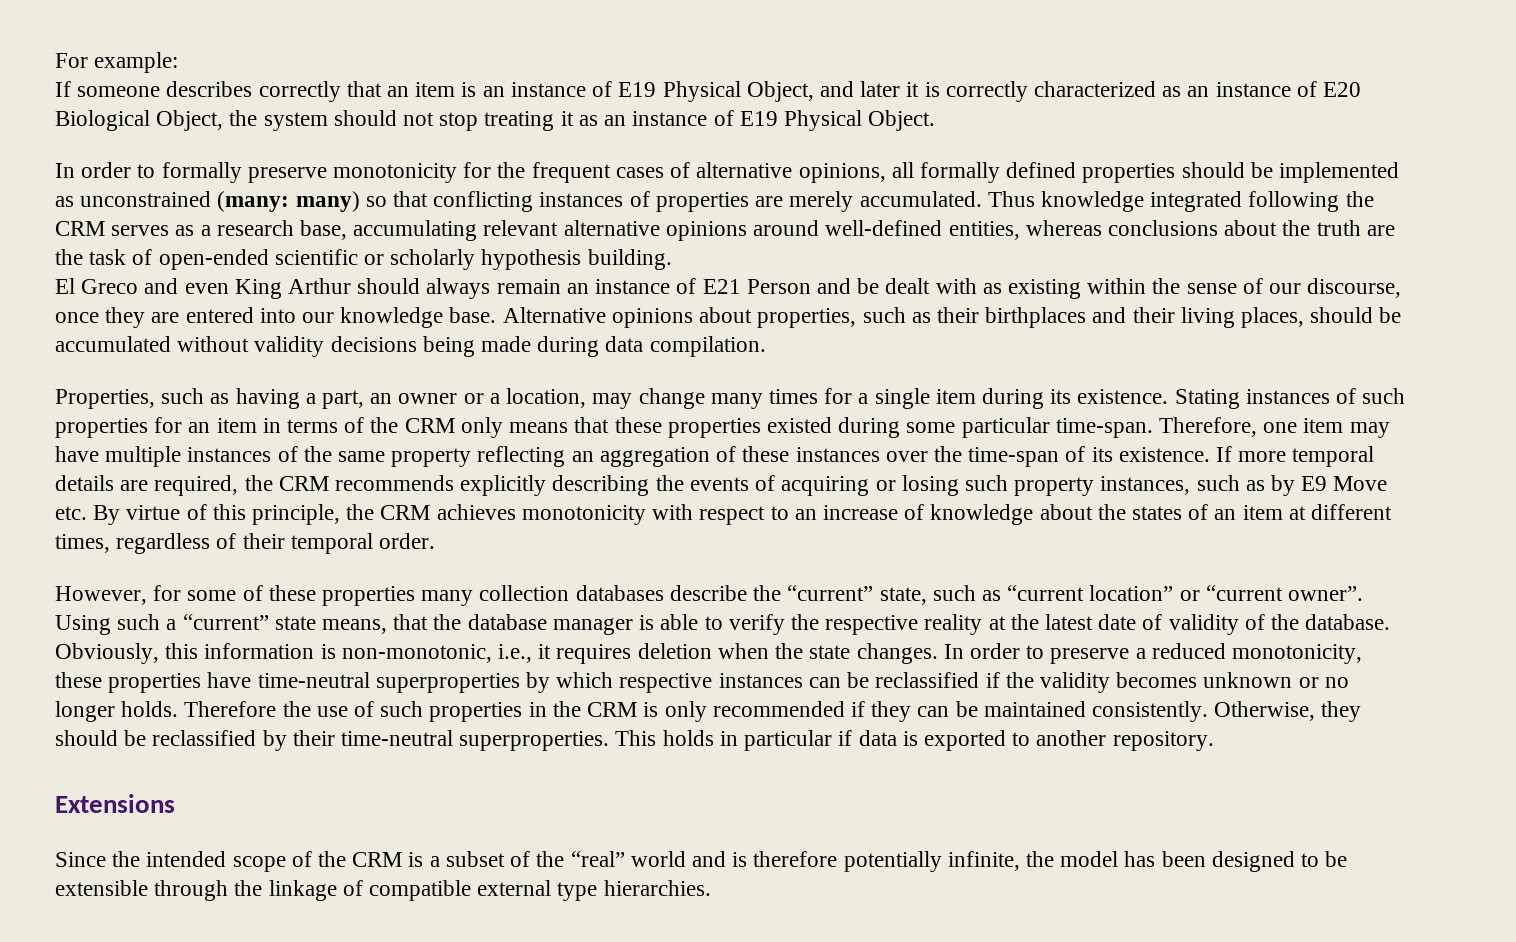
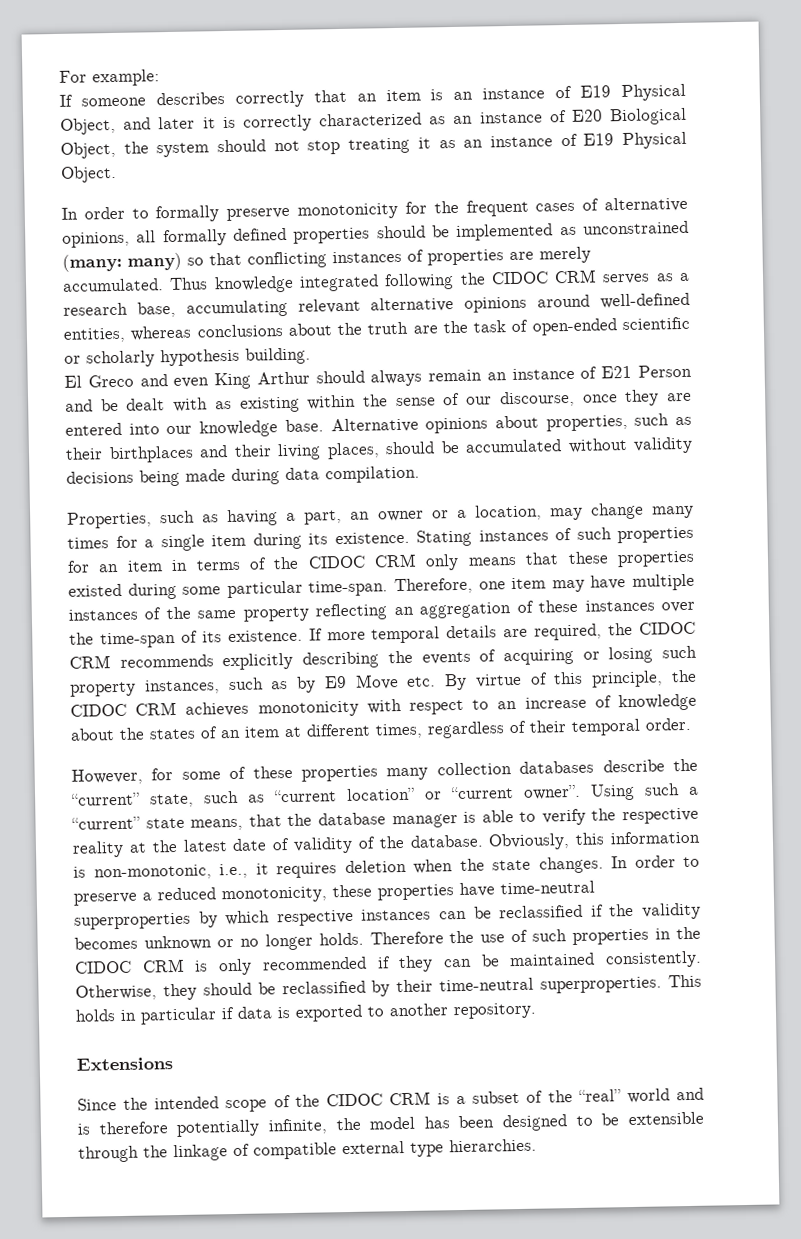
- Thus knowledge integrated following the CRM serves as a research base, accumulating relevant alternative opinions around well-defined entities, whereas conclusions about the truth are the task of open-ended scientific or scholarly hypothesis building.
+ Thus knowledge integrated following the CIDOC CRM serves as a research base, accumulating relevant alternative opinions around well-defined entities, whereas conclusions about the truth are the task of open-ended scientific or scholarly hypothesis building.
- Stating instances of such properties for an item in terms of the CRM only means that these properties existed during some particular time-span.
+ Stating instances of such properties for an item in terms of the CIDOC CRM only means that these properties existed during some particular time-span.
- If more temporal details are required, the CRM recommends explicitly describing the events of acquiring or losing such property instances, such as by E9 Move etc. By virtue of this principle, the CRM achieves monotonicity with respect to an increase of knowledge about the states of an item at different times, regardless of their temporal order.
+ If more temporal details are required, the CIDOC CRM recommends explicitly describing the events of acquiring or losing such property instances, such as by E9 Move etc. By virtue of this principle, the CIDOC CRM achieves monotonicity with respect to an increase of knowledge about the states of an item at different times, regardless of their temporal order.
- Therefore the use of such properties in the CRM is only recommended if they can be maintained consistently.
+ Therefore the use of such properties in the CIDOC CRM is only recommended if they can be maintained consistently.
- Since the intended scope of the CRM is a subset of the “real” world and is therefore potentially infinite, the model has been designed to be extensible through the linkage of compatible external type hierarchies.
+ Since the intended scope of the CIDOC CRM is a subset of the “real” world and is therefore potentially infinite, the model has been designed to be extensible through the linkage of compatible external type hierarchies.

